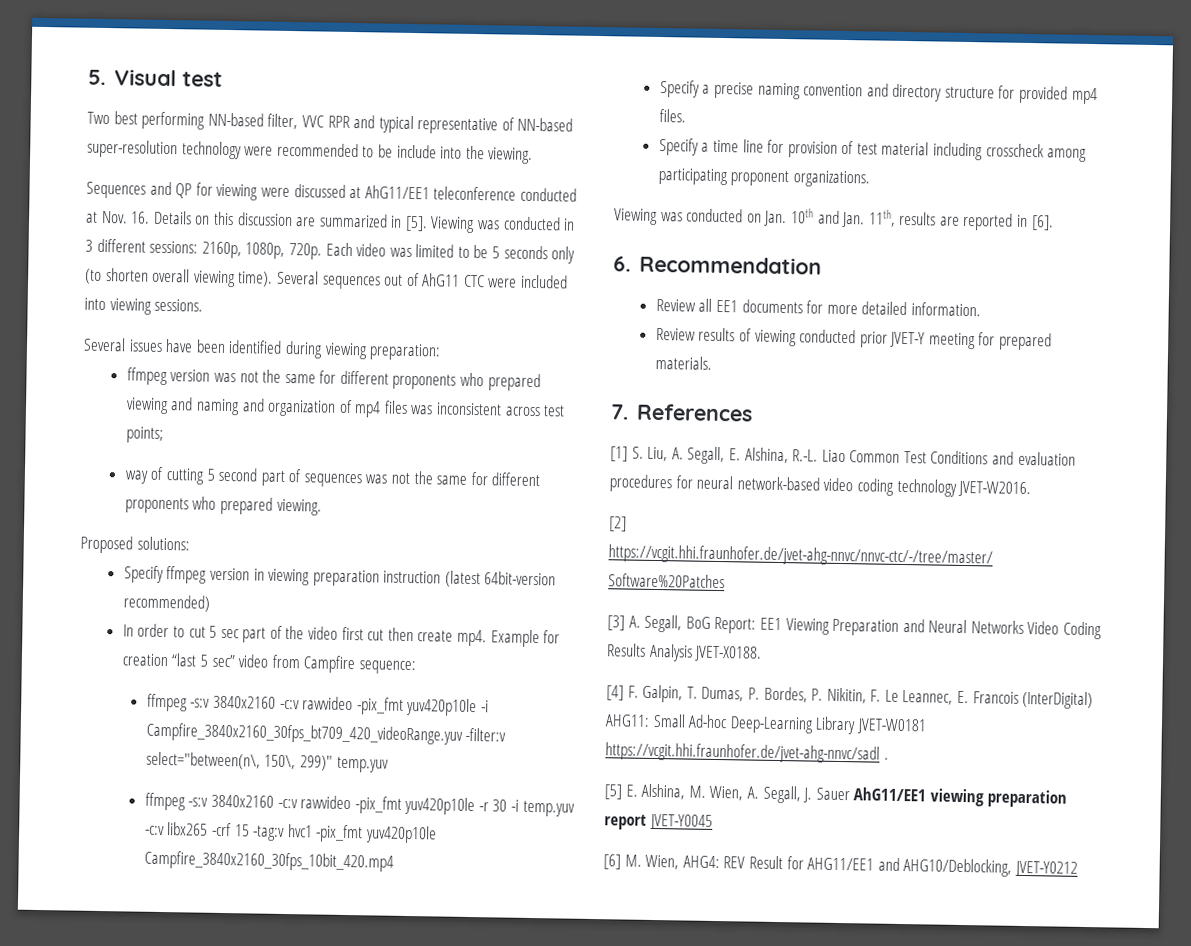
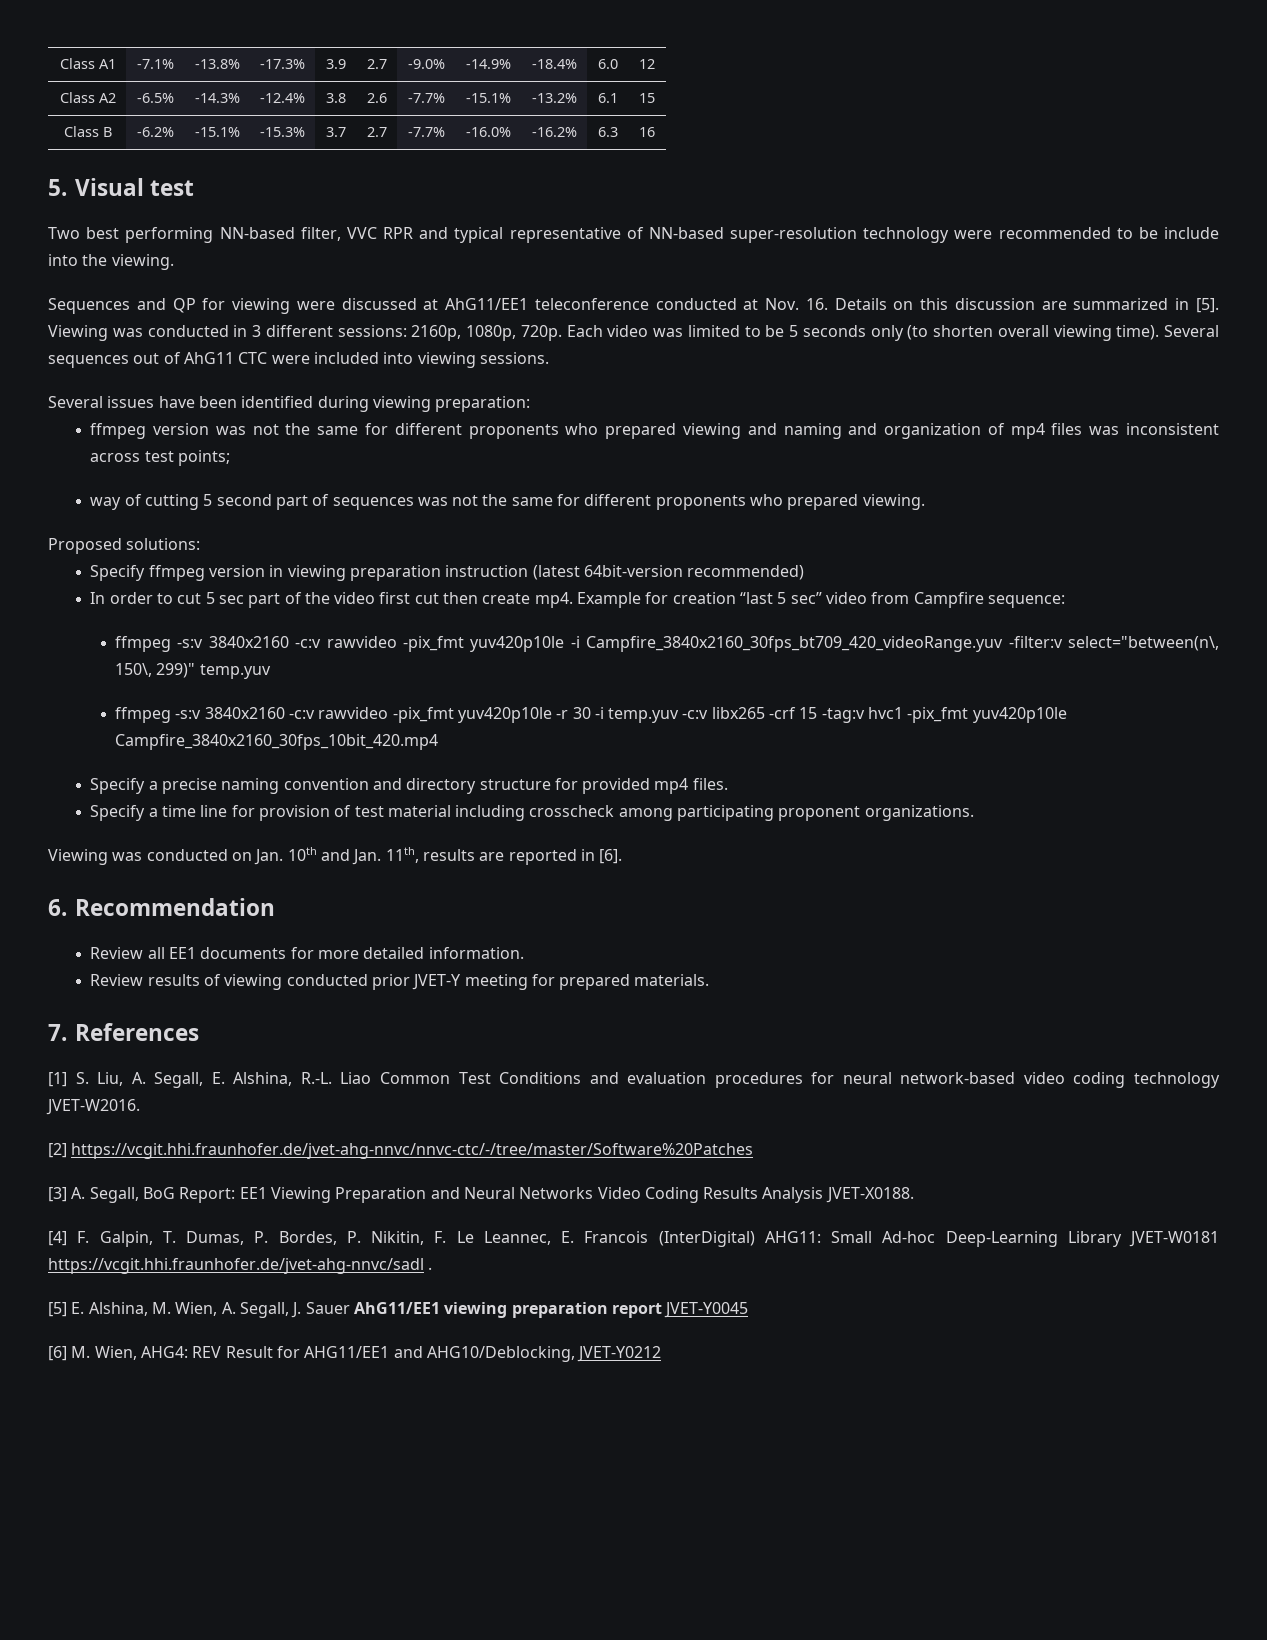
+ Class A1 | -7.1% | -13.8% | -17.3% | 3.9 | 2.7 | -9.0% | -14.9% | -18.4% | 6.0 | 12
+ Class A2 | -6.5% | -14.3% | -12.4% | 3.8 | 2.6 | -7.7% | -15.1% | -13.2% | 6.1 | 15
+ Class B | -6.2% | -15.1% | -15.3% | 3.7 | 2.7 | -7.7% | -16.0% | -16.2% | 6.3 | 16

